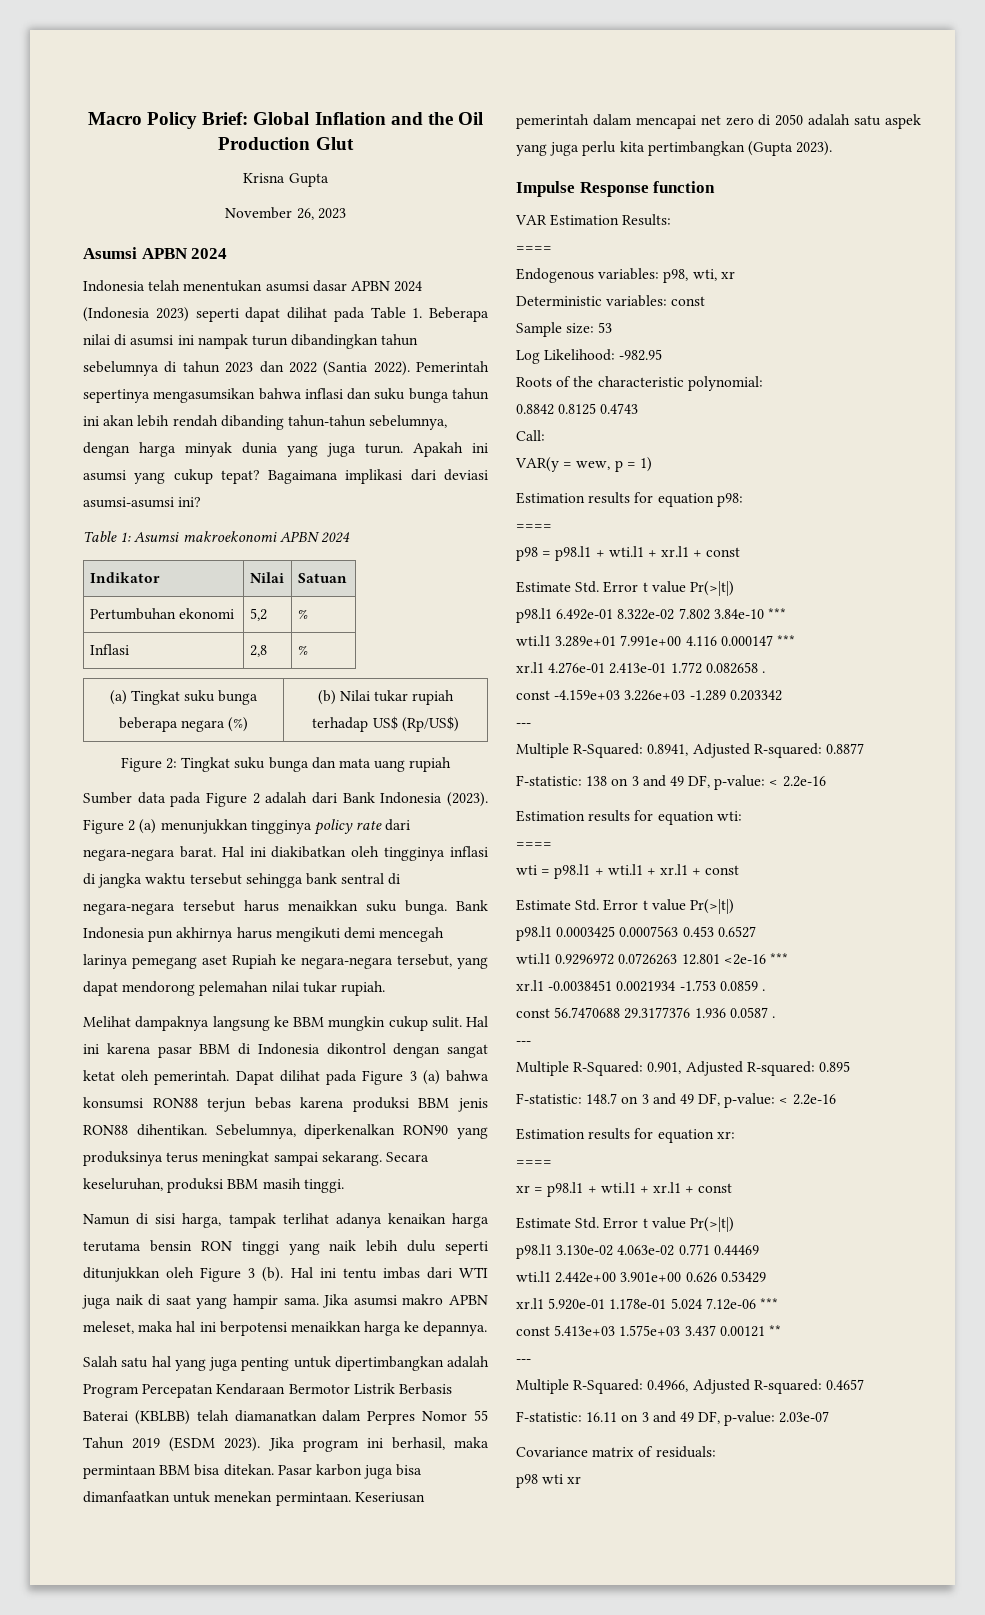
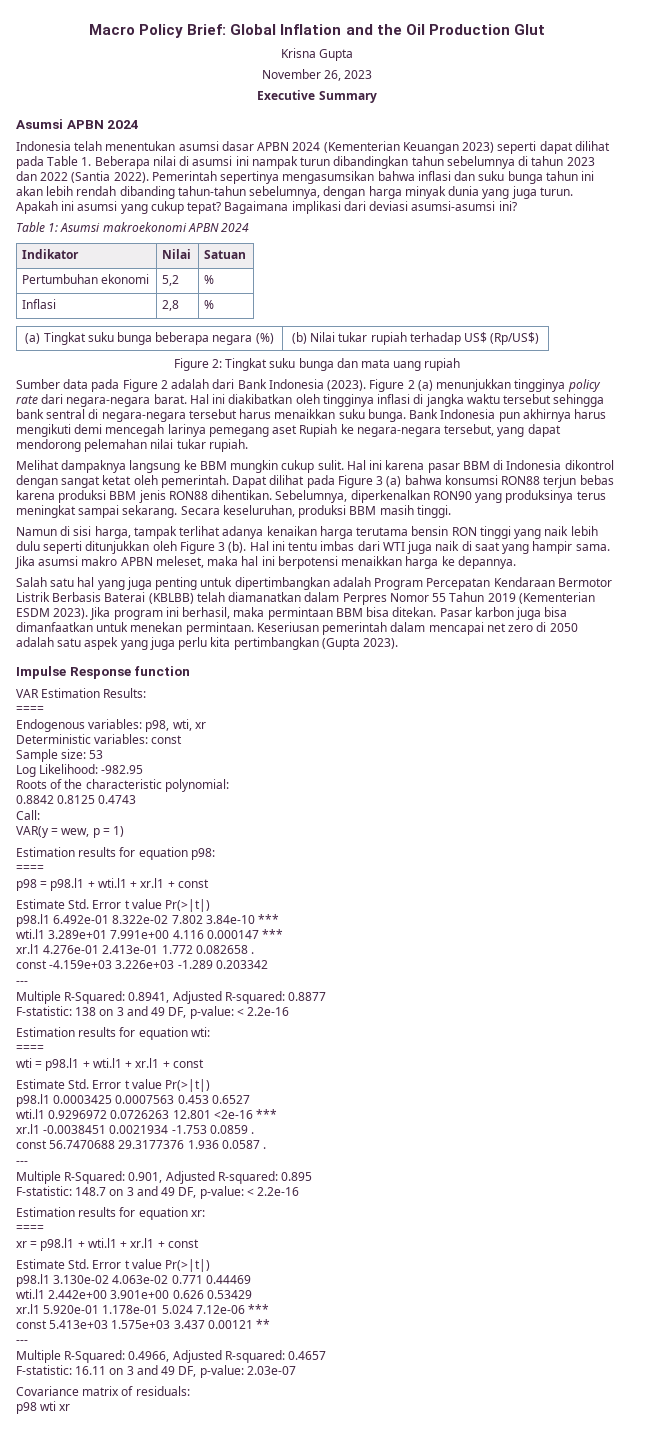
+ Executive Summary
- Indonesia telah menentukan asumsi dasar APBN 2024 (Indonesia 2023) seperti dapat dilihat pada Table 1. Beberapa nilai di asumsi ini nampak turun dibandingkan tahun sebelumnya di tahun 2023 dan 2022 (Santia 2022).
+ Indonesia telah menentukan asumsi dasar APBN 2024 (Kementerian Keuangan 2023) seperti dapat dilihat pada Table 1. Beberapa nilai di asumsi ini nampak turun dibandingkan tahun sebelumnya di tahun 2023 dan 2022 (Santia 2022).
- Salah satu hal yang juga penting untuk dipertimbangkan adalah Program Percepatan Kendaraan Bermotor Listrik Berbasis Baterai (KBLBB) telah diamanatkan dalam Perpres Nomor 55 Tahun 2019 (ESDM 2023).
+ Salah satu hal yang juga penting untuk dipertimbangkan adalah Program Percepatan Kendaraan Bermotor Listrik Berbasis Baterai (KBLBB) telah diamanatkan dalam Perpres Nomor 55 Tahun 2019 (Kementerian ESDM 2023).

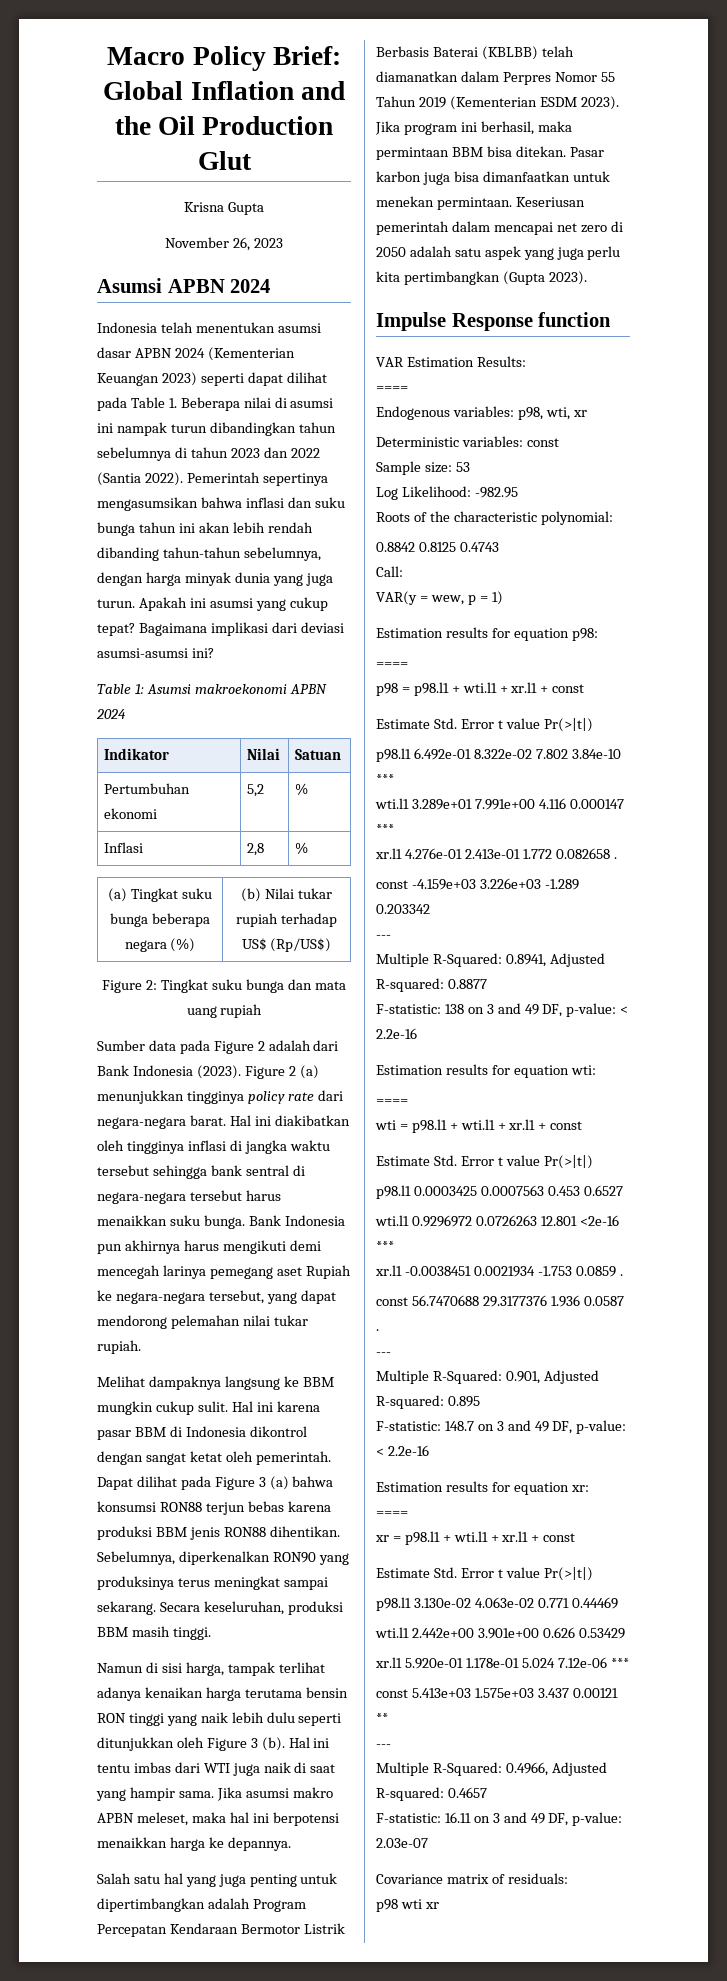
- Executive Summary

